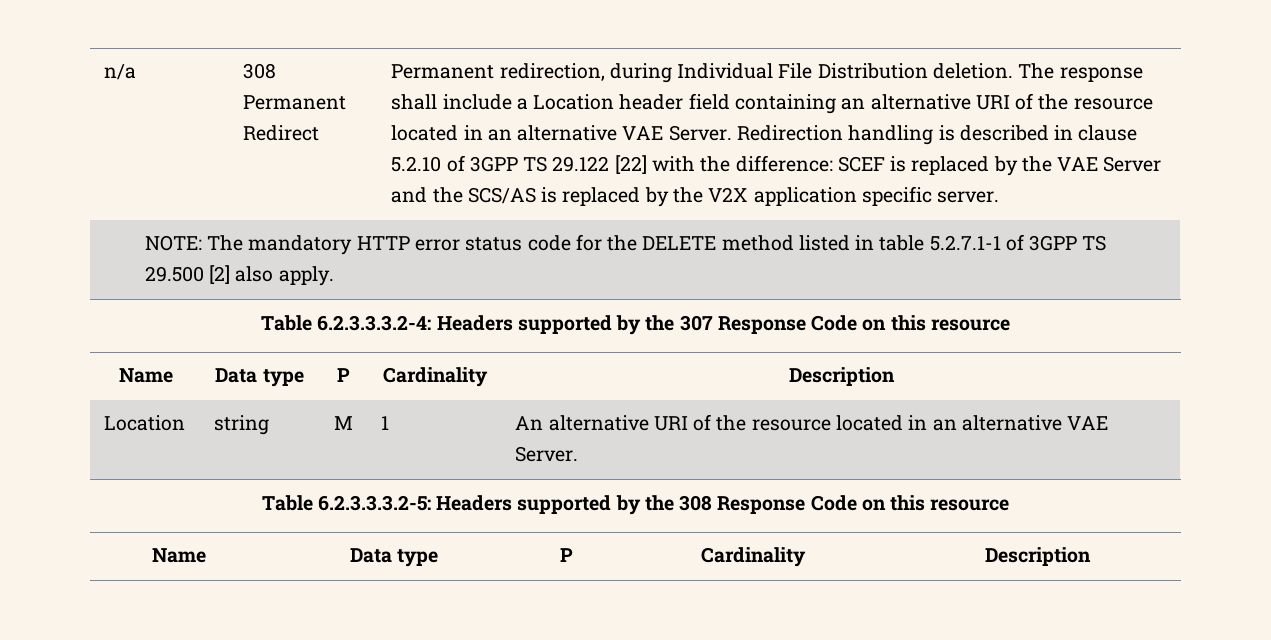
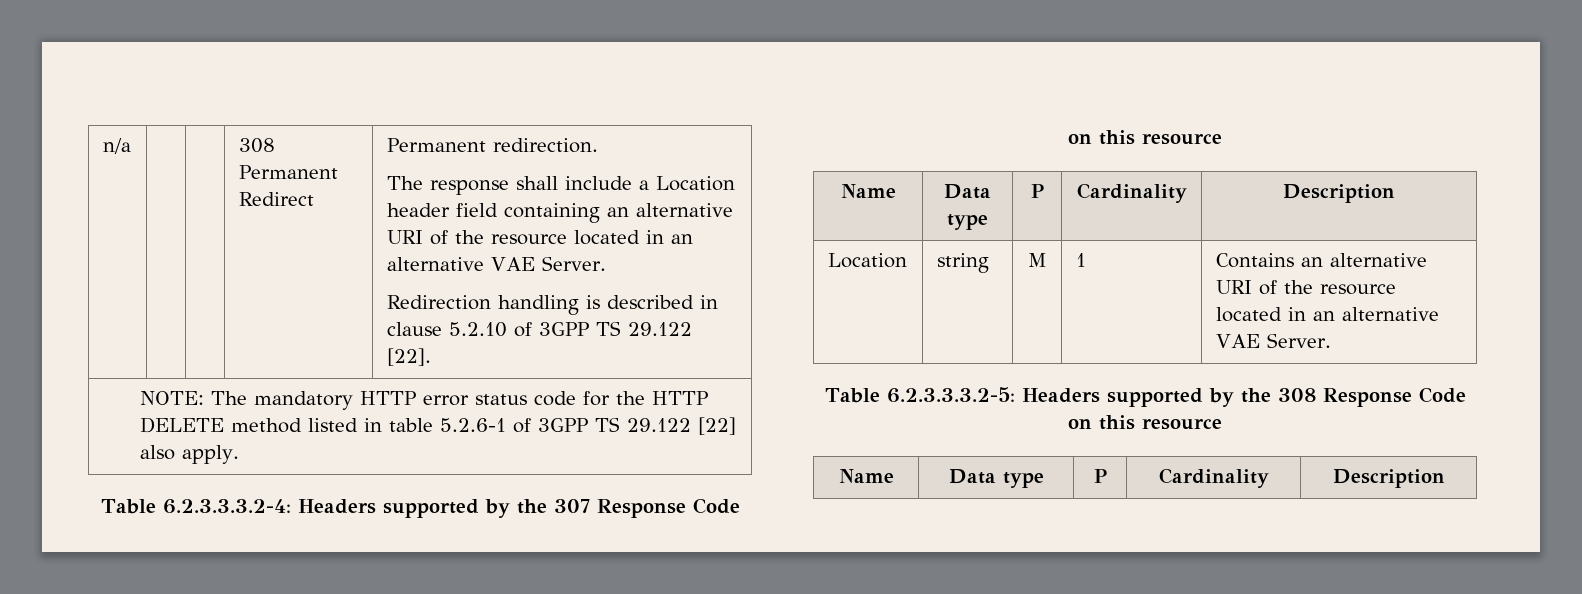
- Permanent redirection, during Individual File Distribution deletion. The response shall include a Location header field containing an alternative URI of the resource located in an alternative VAE Server. Redirection handling is described in clause 5.2.10 of 3GPP TS 29.122 [22] with the difference: SCEF is replaced by the VAE Server and the SCS/AS is replaced by the V2X application specific server.
+ Permanent redirection.
+ The response shall include a Location header field containing an alternative URI of the resource located in an alternative VAE Server.
+ Redirection handling is described in clause 5.2.10 of 3GPP TS 29.122 [22].
- NOTE: The mandatory HTTP error status code for the DELETE method listed in table 5.2.7.1-1 of 3GPP TS 29.500 [2] also apply.
+ NOTE: The mandatory HTTP error status code for the HTTP DELETE method listed in table 5.2.6-1 of 3GPP TS 29.122 [22] also apply.
- Location | string | M | 1 | An alternative URI of the resource located in an alternative VAE Server.
+ Location | string | M | 1 | Contains an alternative URI of the resource located in an alternative VAE Server.

